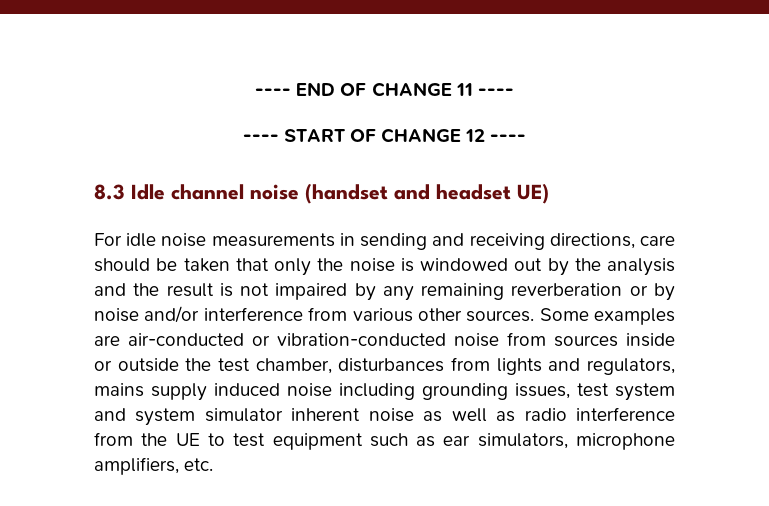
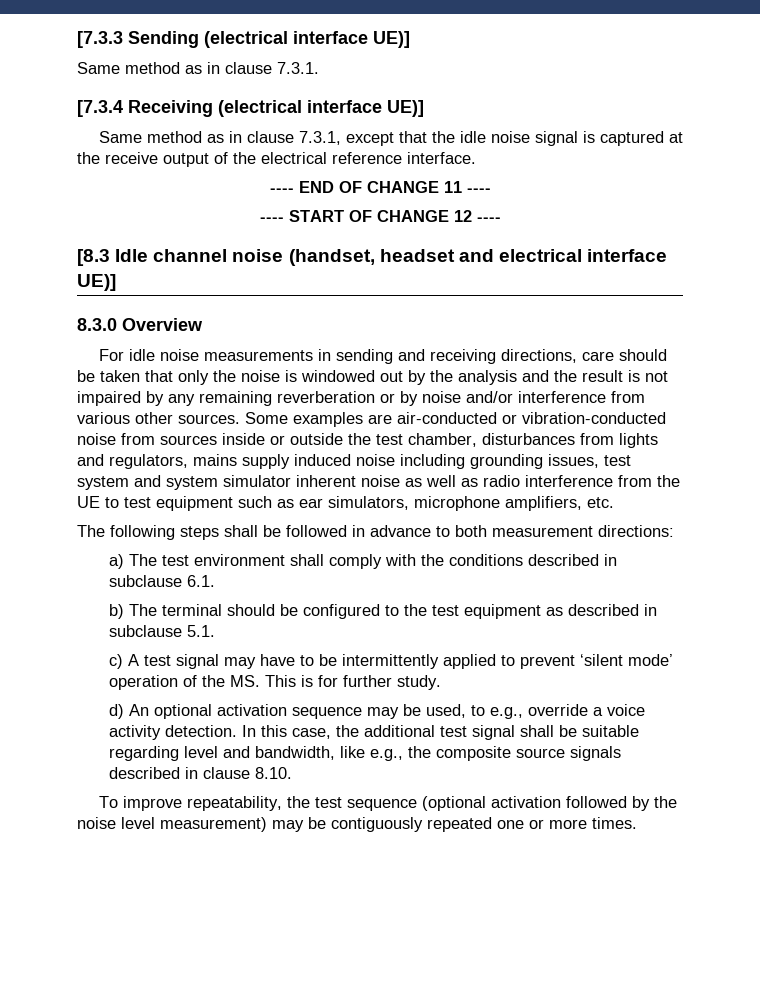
+ [7.3.3 Sending (electrical interface UE)]
+ Same method as in clause 7.3.1.
+ [7.3.4 Receiving (electrical interface UE)]
+ Same method as in clause 7.3.1, except that the idle noise signal is captured at the receive output of the electrical reference interface.
- 8.3 Idle channel noise (handset and headset UE)
+ [8.3 Idle channel noise (handset, headset and electrical interface UE)]
+ 8.3.0 Overview
+ The following steps shall be followed in advance to both measurement directions:
+ a) The test environment shall comply with the conditions described in subclause 6.1.
+ b) The terminal should be configured to the test equipment as described in subclause 5.1.
+ c) A test signal may have to be intermittently applied to prevent ‘silent mode’ operation of the MS. This is for further study.
+ d) An optional activation sequence may be used, to e.g., override a voice activity detection. In this case, the additional test signal shall be suitable regarding level and bandwidth, like e.g., the composite source signals described in clause 8.10.
+ To improve repeatability, the test sequence (optional activation followed by the noise level measurement) may be contiguously repeated one or more times.

